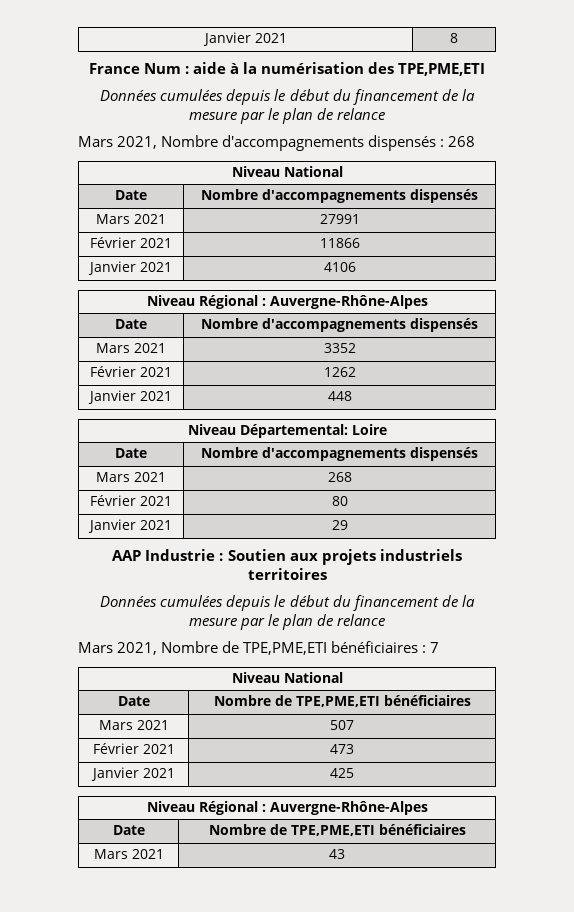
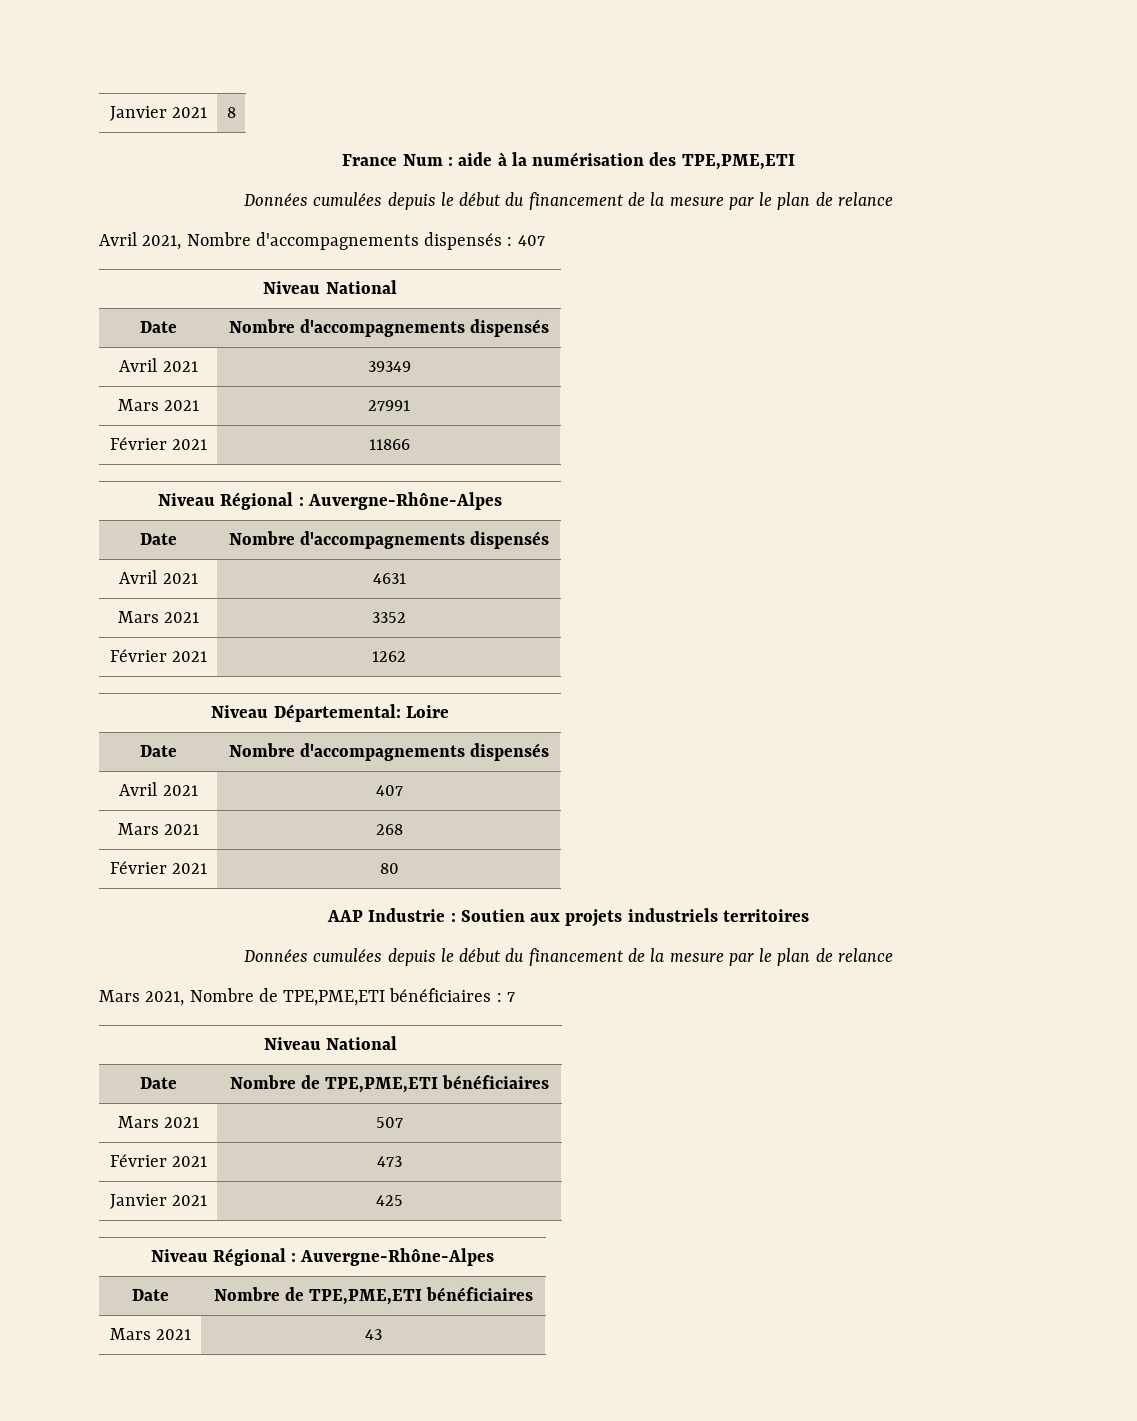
- Mars 2021, Nombre d'accompagnements dispensés : 268
+ Avril 2021, Nombre d'accompagnements dispensés : 407
+ Avril 2021 | 39349
- Janvier 2021 | 4106
+ Avril 2021 | 4631
- Janvier 2021 | 448
+ Avril 2021 | 407
- Janvier 2021 | 29

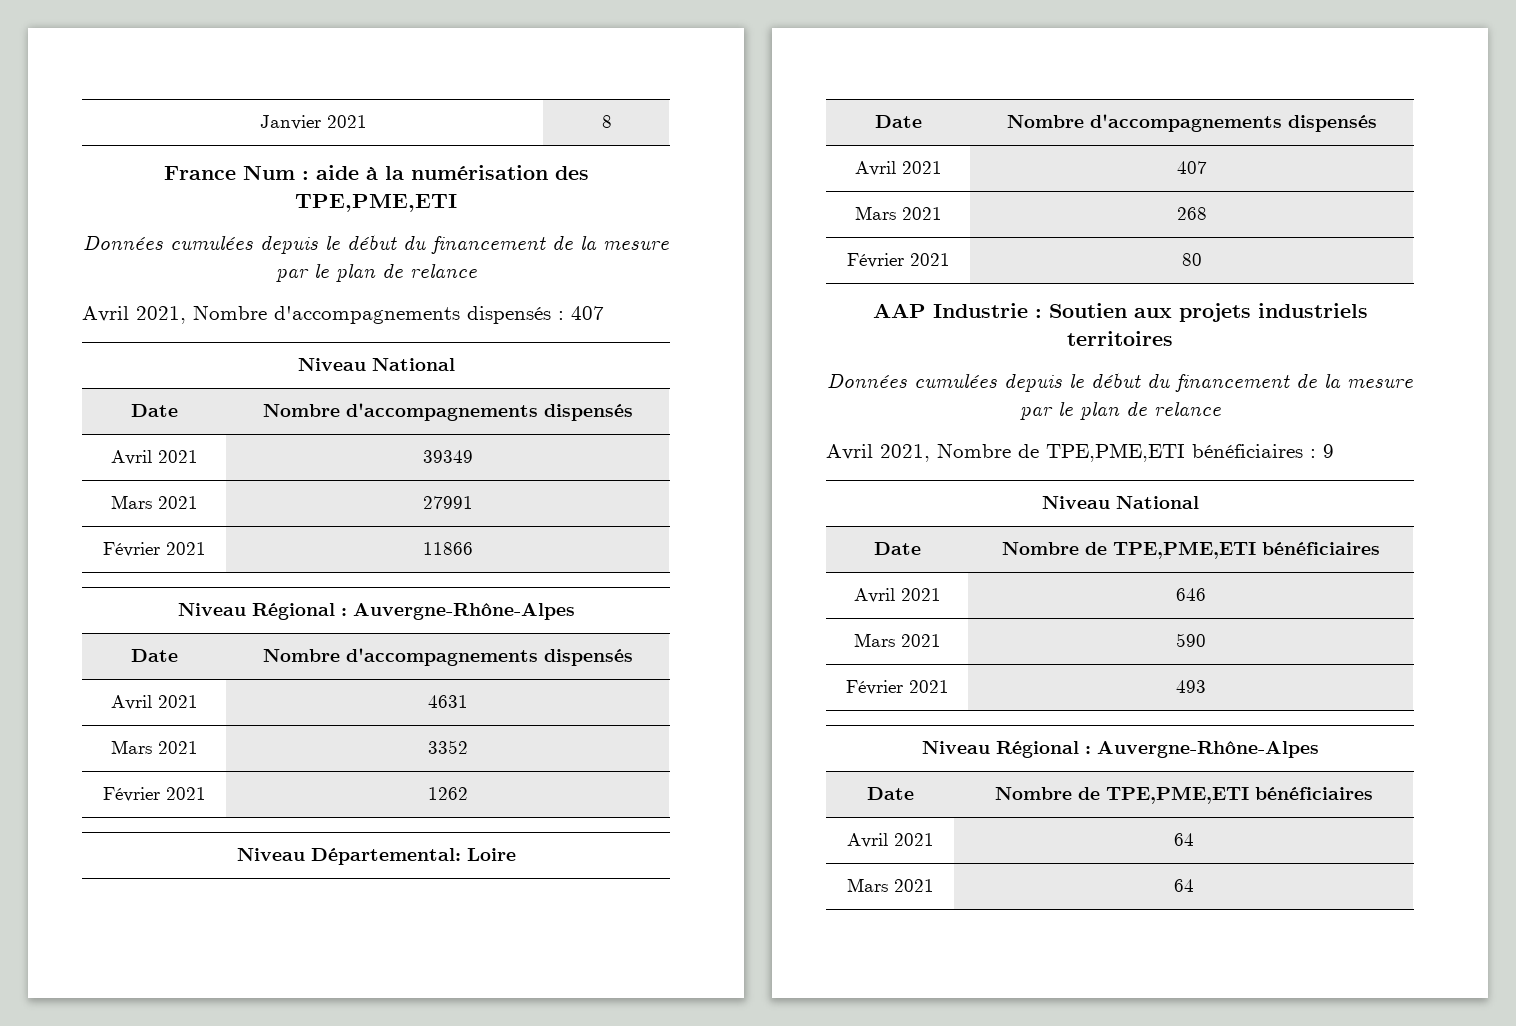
- Mars 2021, Nombre de TPE,PME,ETI bénéficiaires : 7
+ Avril 2021, Nombre de TPE,PME,ETI bénéficiaires : 9
- Mars 2021 | 507
- Février 2021 | 473
- Janvier 2021 | 425
+ Avril 2021 | 646
+ Mars 2021 | 590
+ Février 2021 | 493
- Mars 2021 | 43
+ Avril 2021 | 64
+ Mars 2021 | 64

